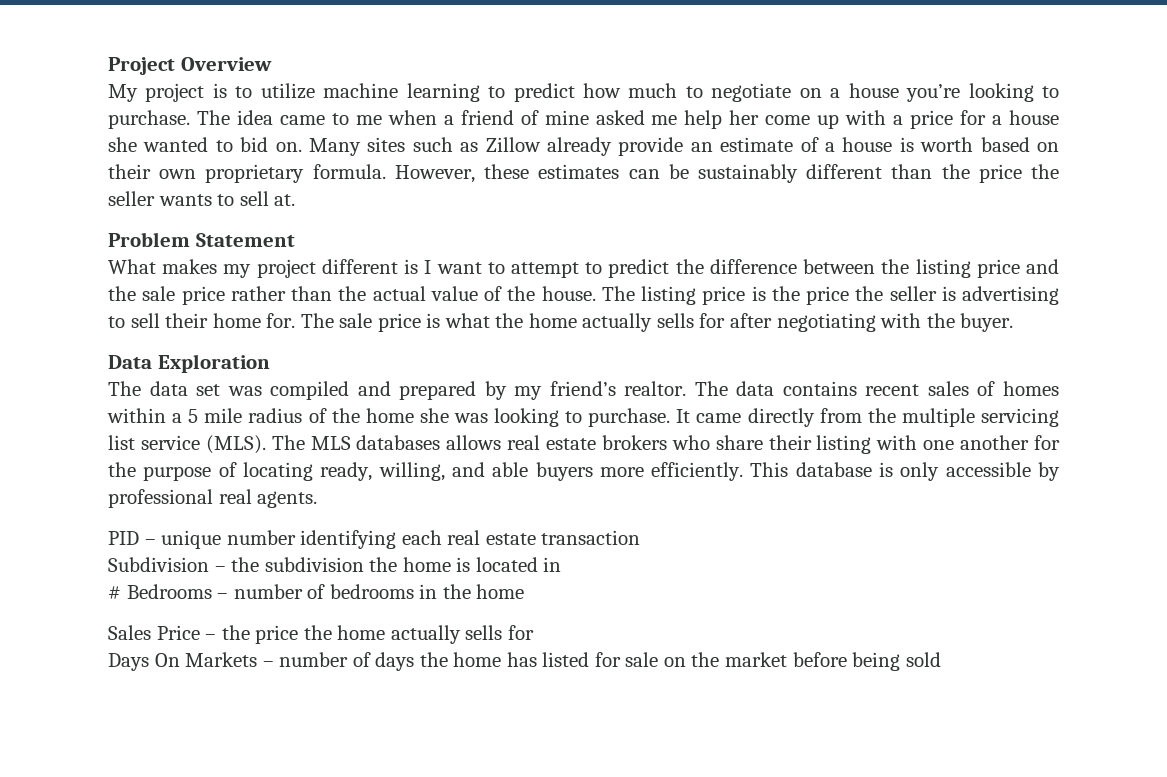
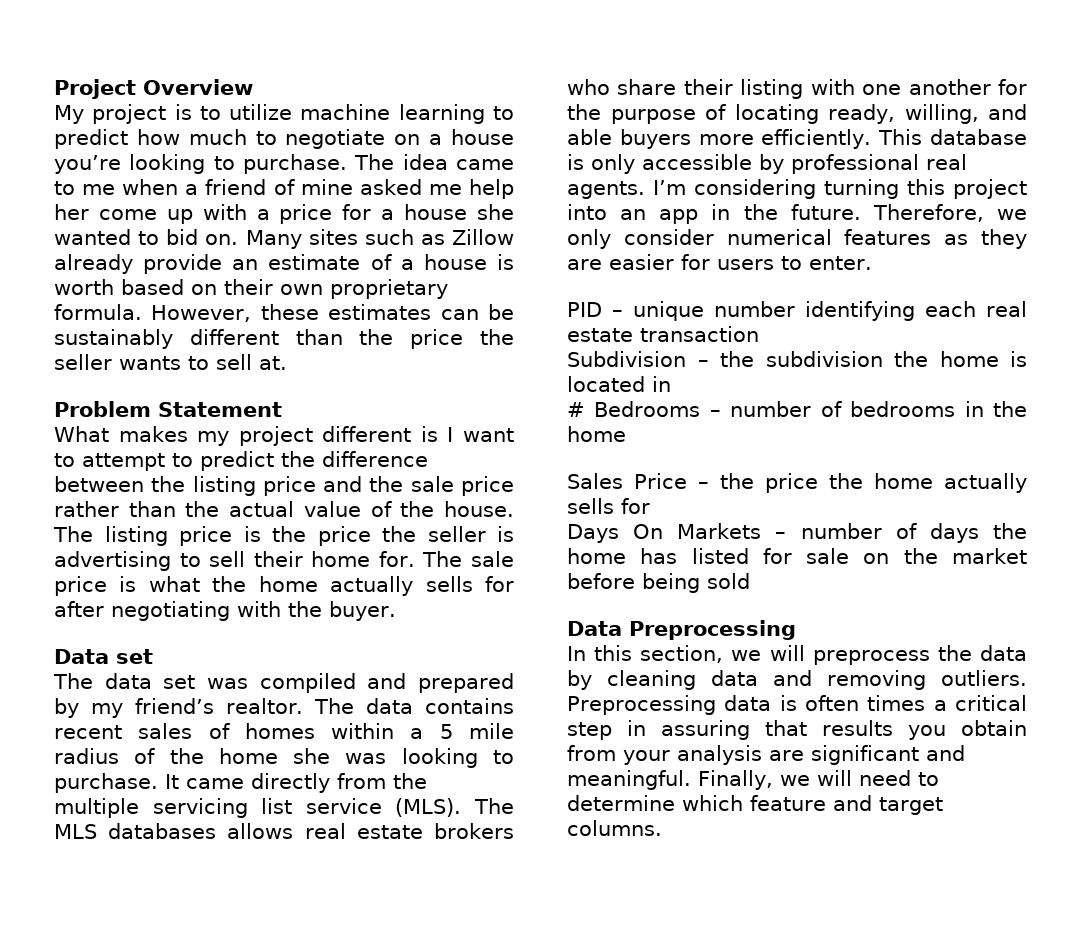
- Data Exploration
+ Data set
+ I’m considering turning this project into an app in the future. Therefore, we only consider numerical features as they are easier for users to enter.
+ Data Preprocessing
+ In this section, we will preprocess the data by cleaning data and removing outliers. Preprocessing data is often times a critical step in assuring that results you obtain from your analysis are significant and meaningful. Finally, we will need to determine which feature and target columns.

